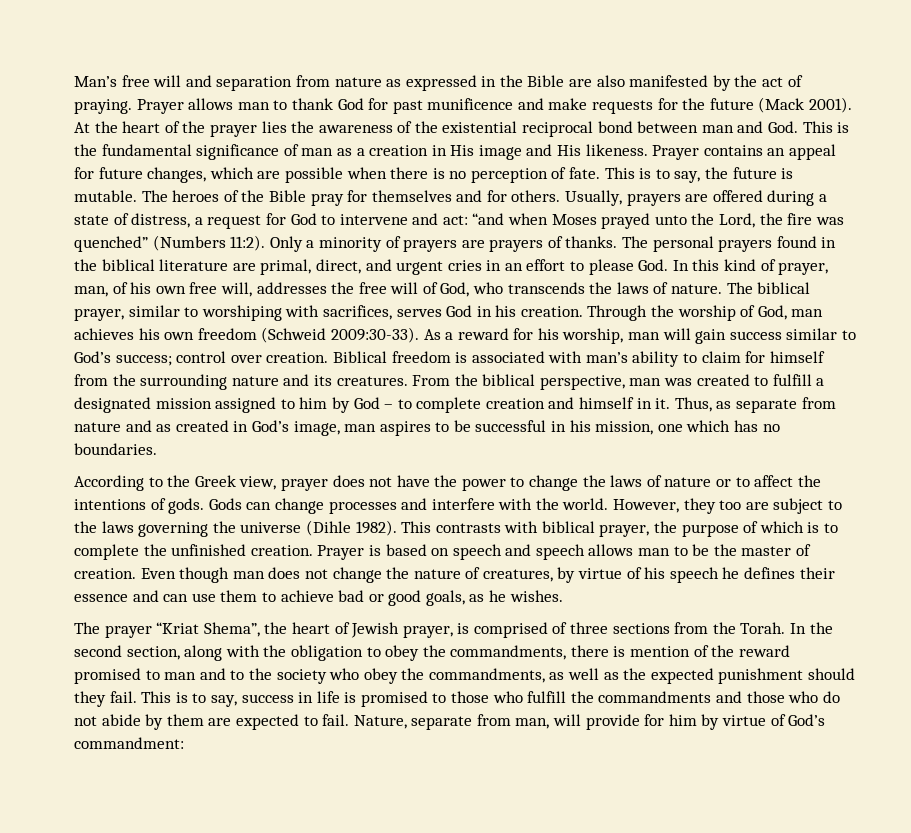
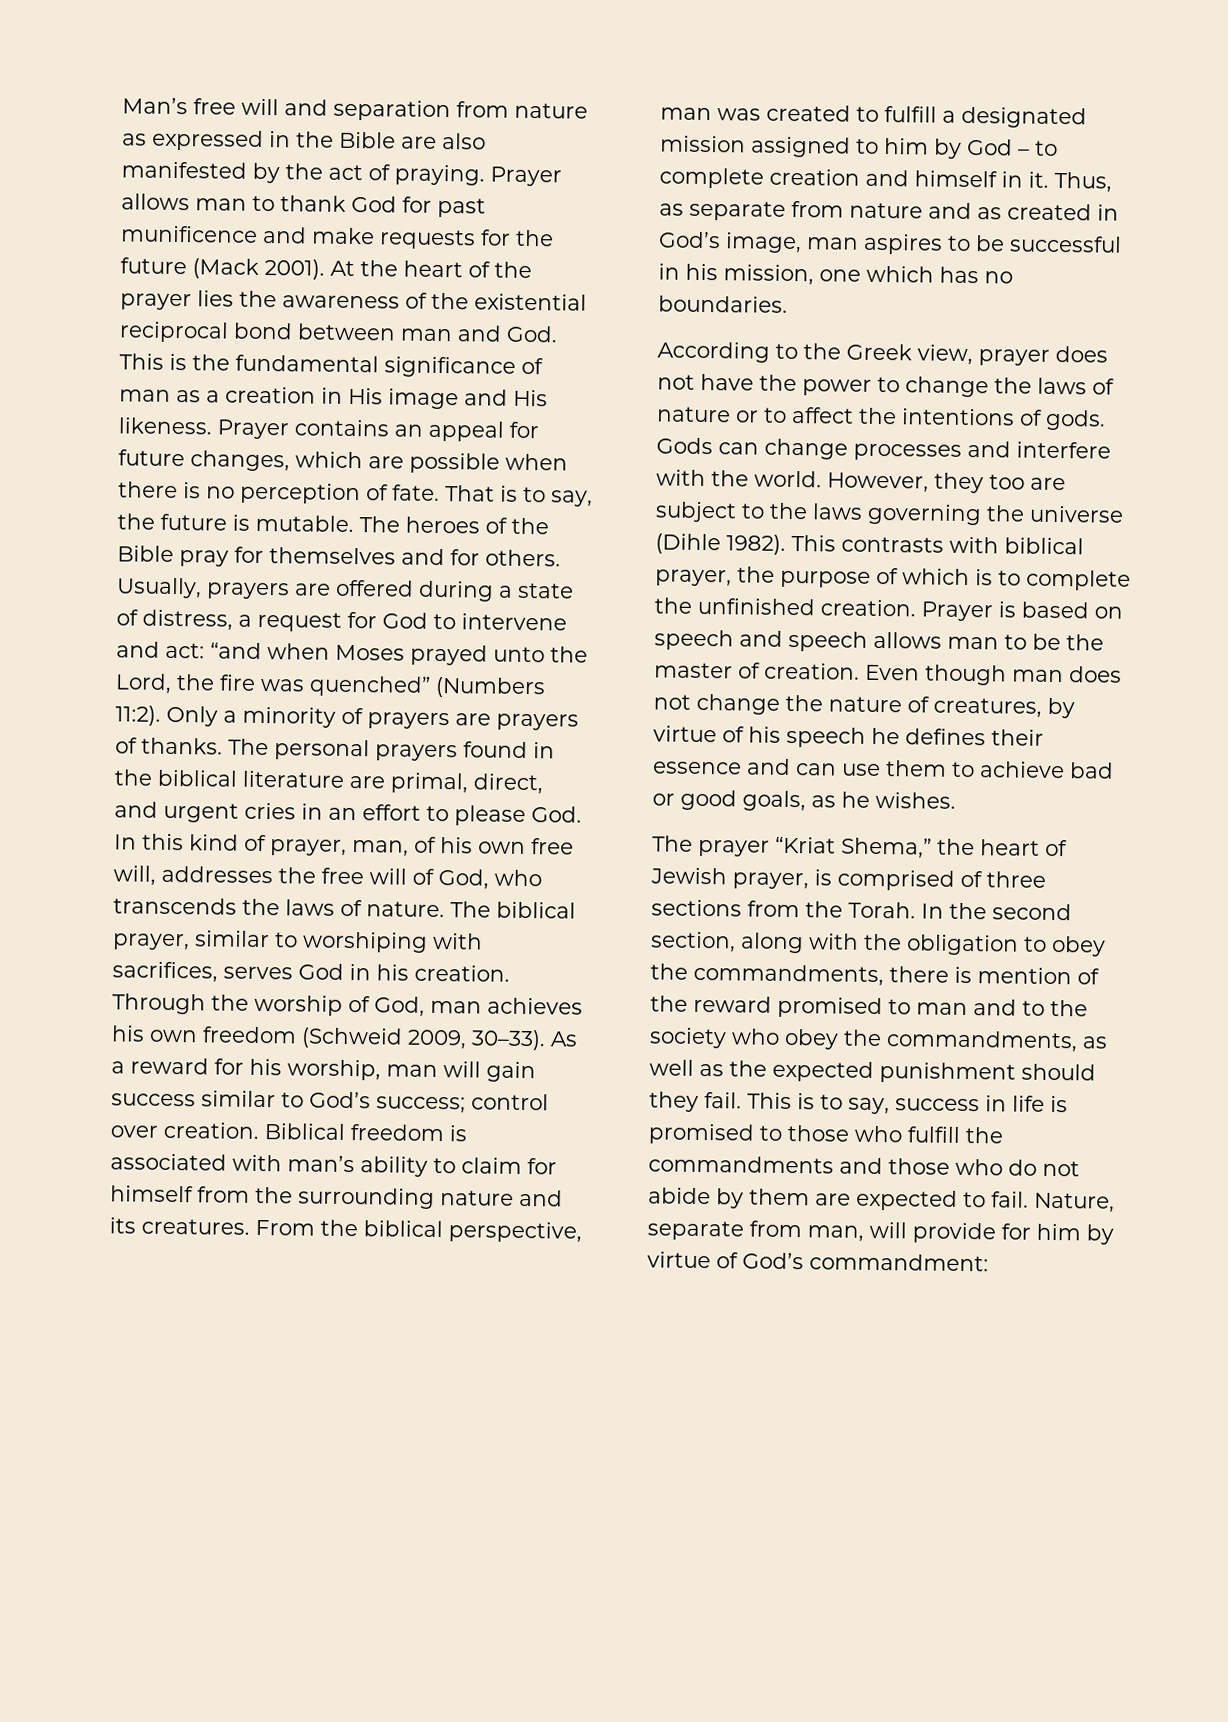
- This is to say, the future is mutable.
+ That is to say, the future is mutable.
- Through the worship of God, man achieves his own freedom (Schweid 2009:30-33).
+ Through the worship of God, man achieves his own freedom (Schweid 2009, 30–33).
- The prayer “Kriat Shema”, the heart of Jewish prayer, is comprised of three sections from the Torah.
+ The prayer “Kriat Shema,” the heart of Jewish prayer, is comprised of three sections from the Torah.

